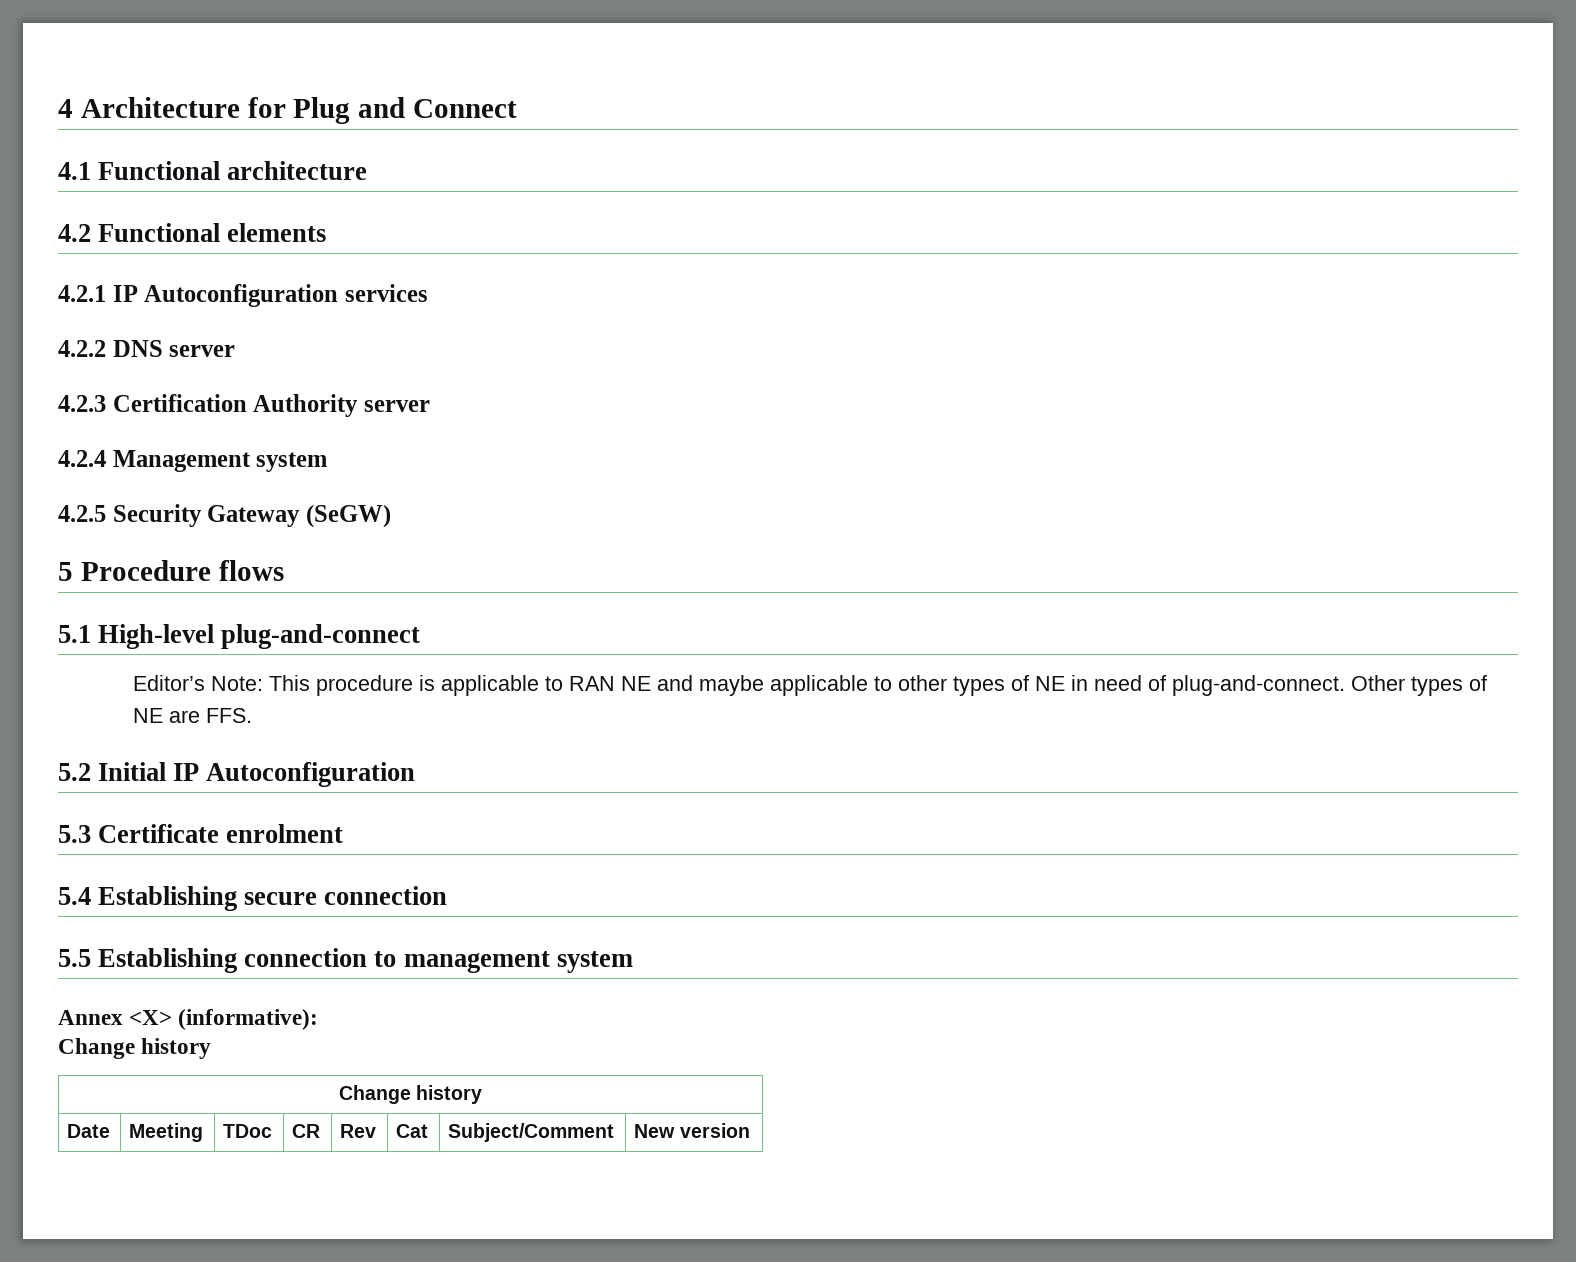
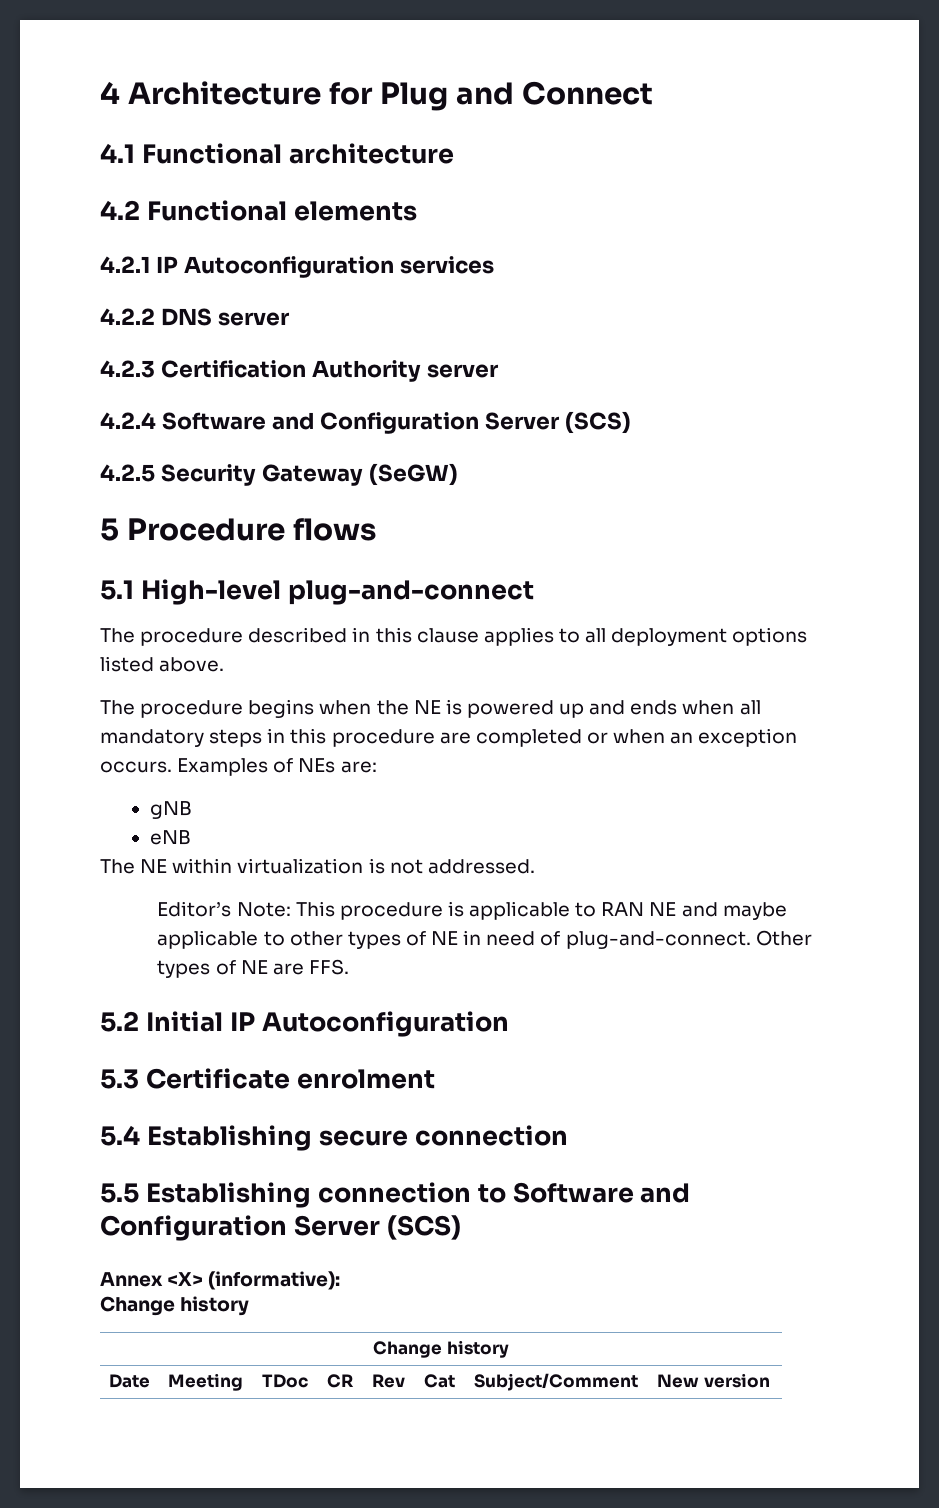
- 4.2.4 Management system
+ 4.2.4 Software and Configuration Server (SCS)
+ The procedure described in this clause applies to all deployment options listed above.
+ The procedure begins when the NE is powered up and ends when all mandatory steps in this procedure are completed or when an exception occurs. Examples of NEs are:
+ gNB
+ eNB
+ The NE within virtualization is not addressed.
- 5.5 Establishing connection to management system
+ 5.5 Establishing connection to Software and Configuration Server (SCS)

